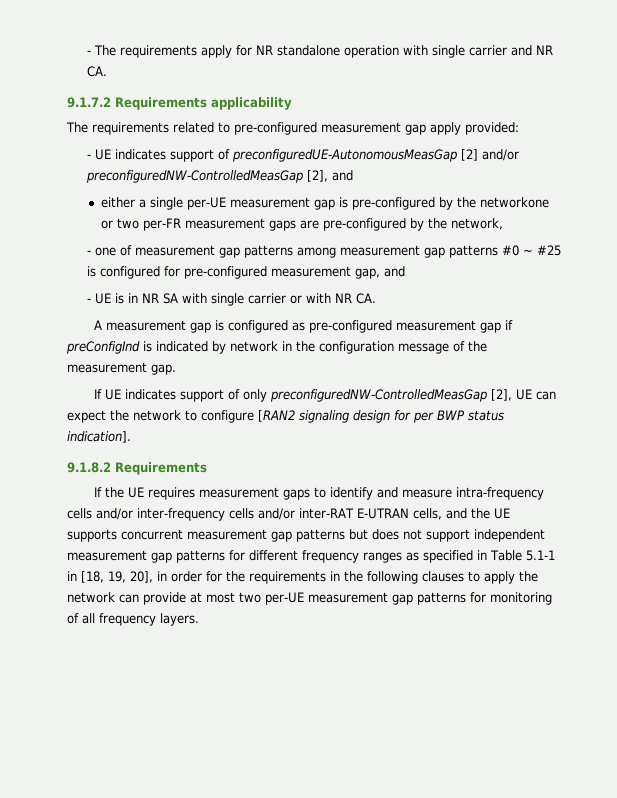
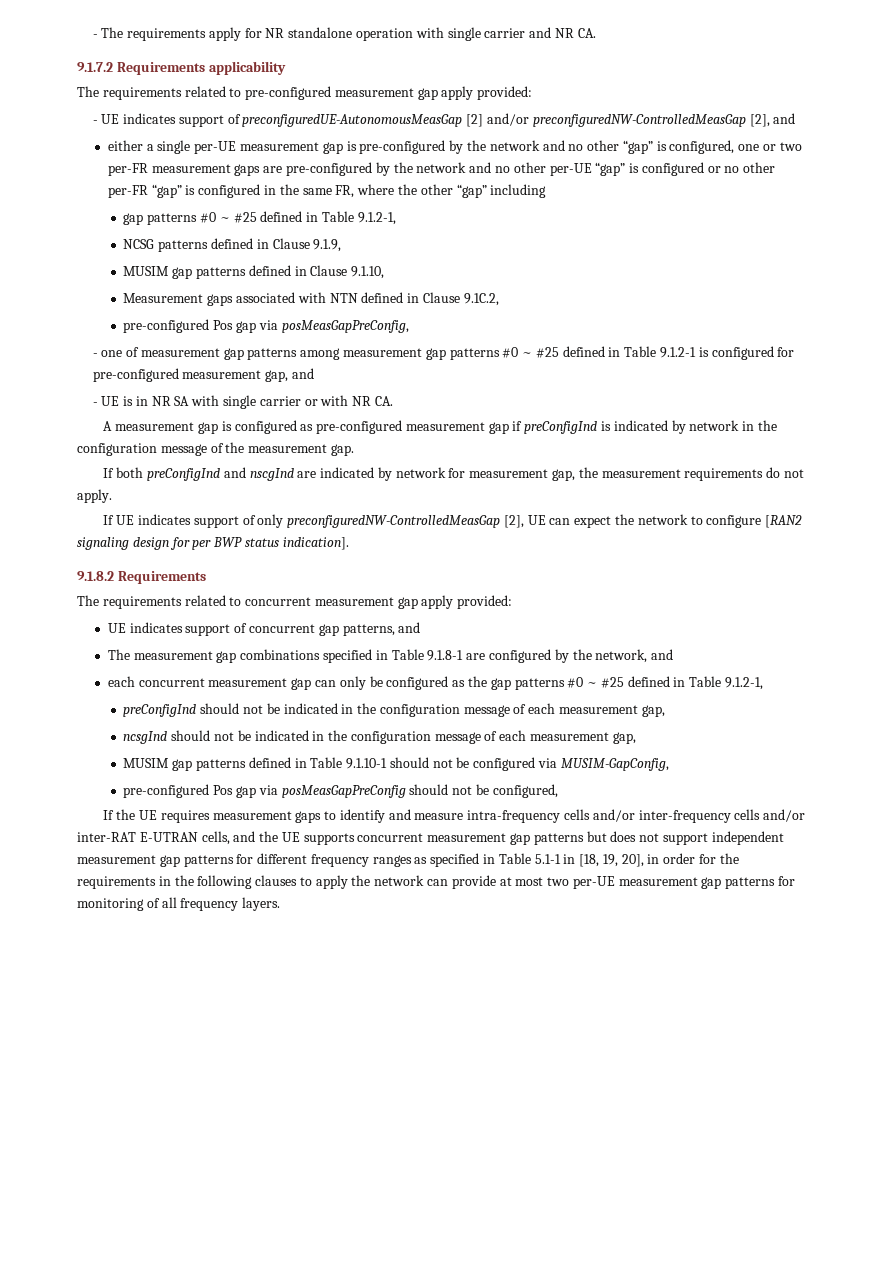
- either a single per-UE measurement gap is pre-configured by the networkone or two per-FR measurement gaps are pre-configured by the network,
+ either a single per-UE measurement gap is pre-configured by the network and no other “gap” is configured, one or two per-FR measurement gaps are pre-configured by the network and no other per-UE “gap” is configured or no other per-FR “gap” is configured in the same FR, where the other “gap” including
+ gap patterns #0 ~ #25 defined in Table 9.1.2-1,
+ NCSG patterns defined in Clause 9.1.9,
+ MUSIM gap patterns defined in Clause 9.1.10,
+ Measurement gaps associated with NTN defined in Clause 9.1C.2,
+ pre-configured Pos gap via posMeasGapPreConfig,
- - one of measurement gap patterns among measurement gap patterns #0 ~ #25 is configured for pre-configured measurement gap, and
+ - one of measurement gap patterns among measurement gap patterns #0 ~ #25 defined in Table 9.1.2-1 is configured for pre-configured measurement gap, and
+ If both preConfigInd and nscgInd are indicated by network for measurement gap, the measurement requirements do not apply.
+ The requirements related to concurrent measurement gap apply provided:
+ UE indicates support of concurrent gap patterns, and
+ The measurement gap combinations specified in Table 9.1.8-1 are configured by the network, and
+ each concurrent measurement gap can only be configured as the gap patterns #0 ~ #25 defined in Table 9.1.2-1,
+ preConfigInd should not be indicated in the configuration message of each measurement gap,
+ ncsgInd should not be indicated in the configuration message of each measurement gap,
+ MUSIM gap patterns defined in Table 9.1.10-1 should not be configured via MUSIM-GapConfig,
+ pre-configured Pos gap via posMeasGapPreConfig should not be configured,

